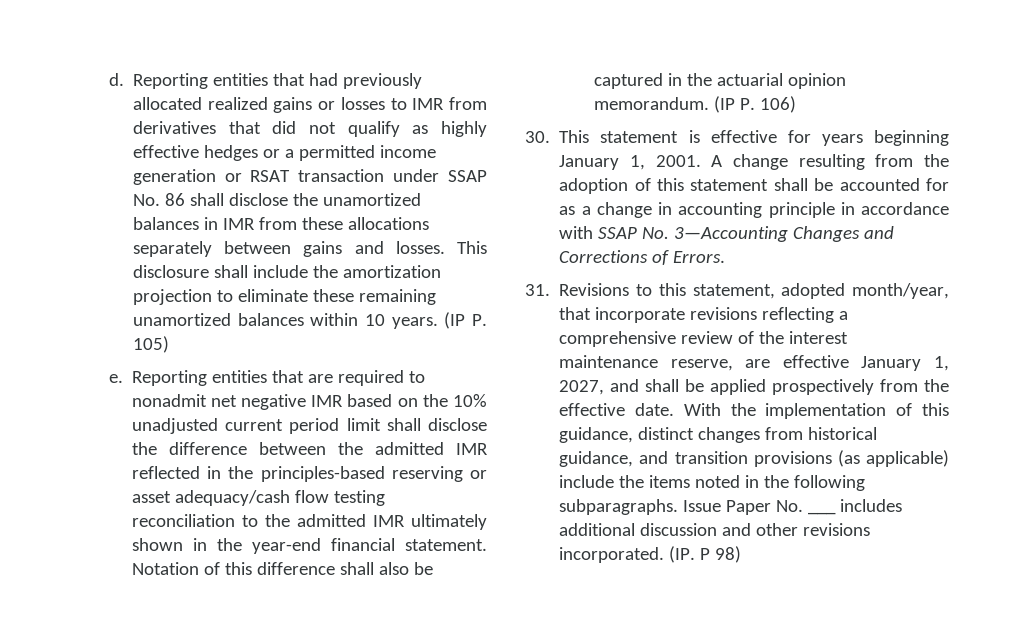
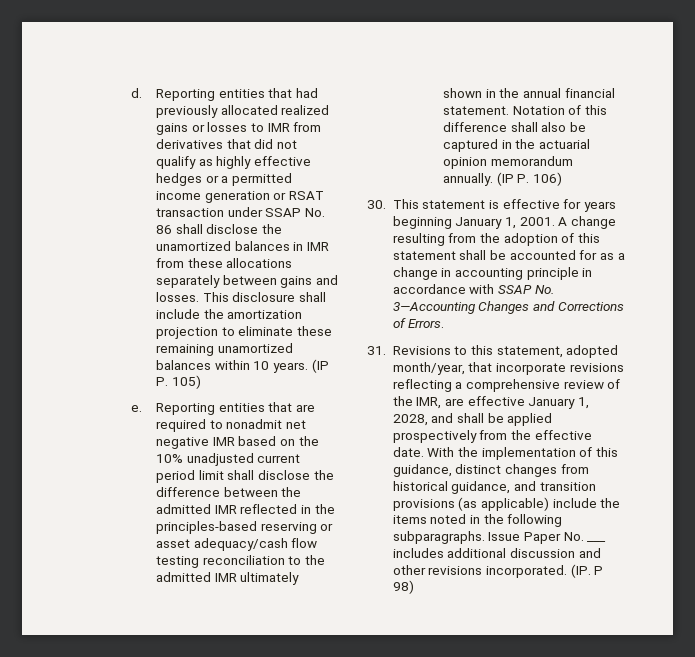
- Reporting entities that are required to nonadmit net negative IMR based on the 10% unadjusted current period limit shall disclose the difference between the admitted IMR reflected in the principles-based reserving or asset adequacy/cash flow testing reconciliation to the admitted IMR ultimately shown in the year-end financial statement.
+ Reporting entities that are required to nonadmit net negative IMR based on the 10% unadjusted current period limit shall disclose the difference between the admitted IMR reflected in the principles-based reserving or asset adequacy/cash flow testing reconciliation to the admitted IMR ultimately shown in the annual financial statement.
- Notation of this difference shall also be captured in the actuarial opinion memorandum.
+ Notation of this difference shall also be captured in the actuarial opinion memorandum annually.
- 31. Revisions to this statement, adopted month/year, that incorporate revisions reflecting a comprehensive review of the interest maintenance reserve, are effective January 1, 2027, and shall be applied prospectively from the effective date.
+ 31. Revisions to this statement, adopted month/year, that incorporate revisions reflecting a comprehensive review of the IMR, are effective January 1, 2028, and shall be applied prospectively from the effective date.

